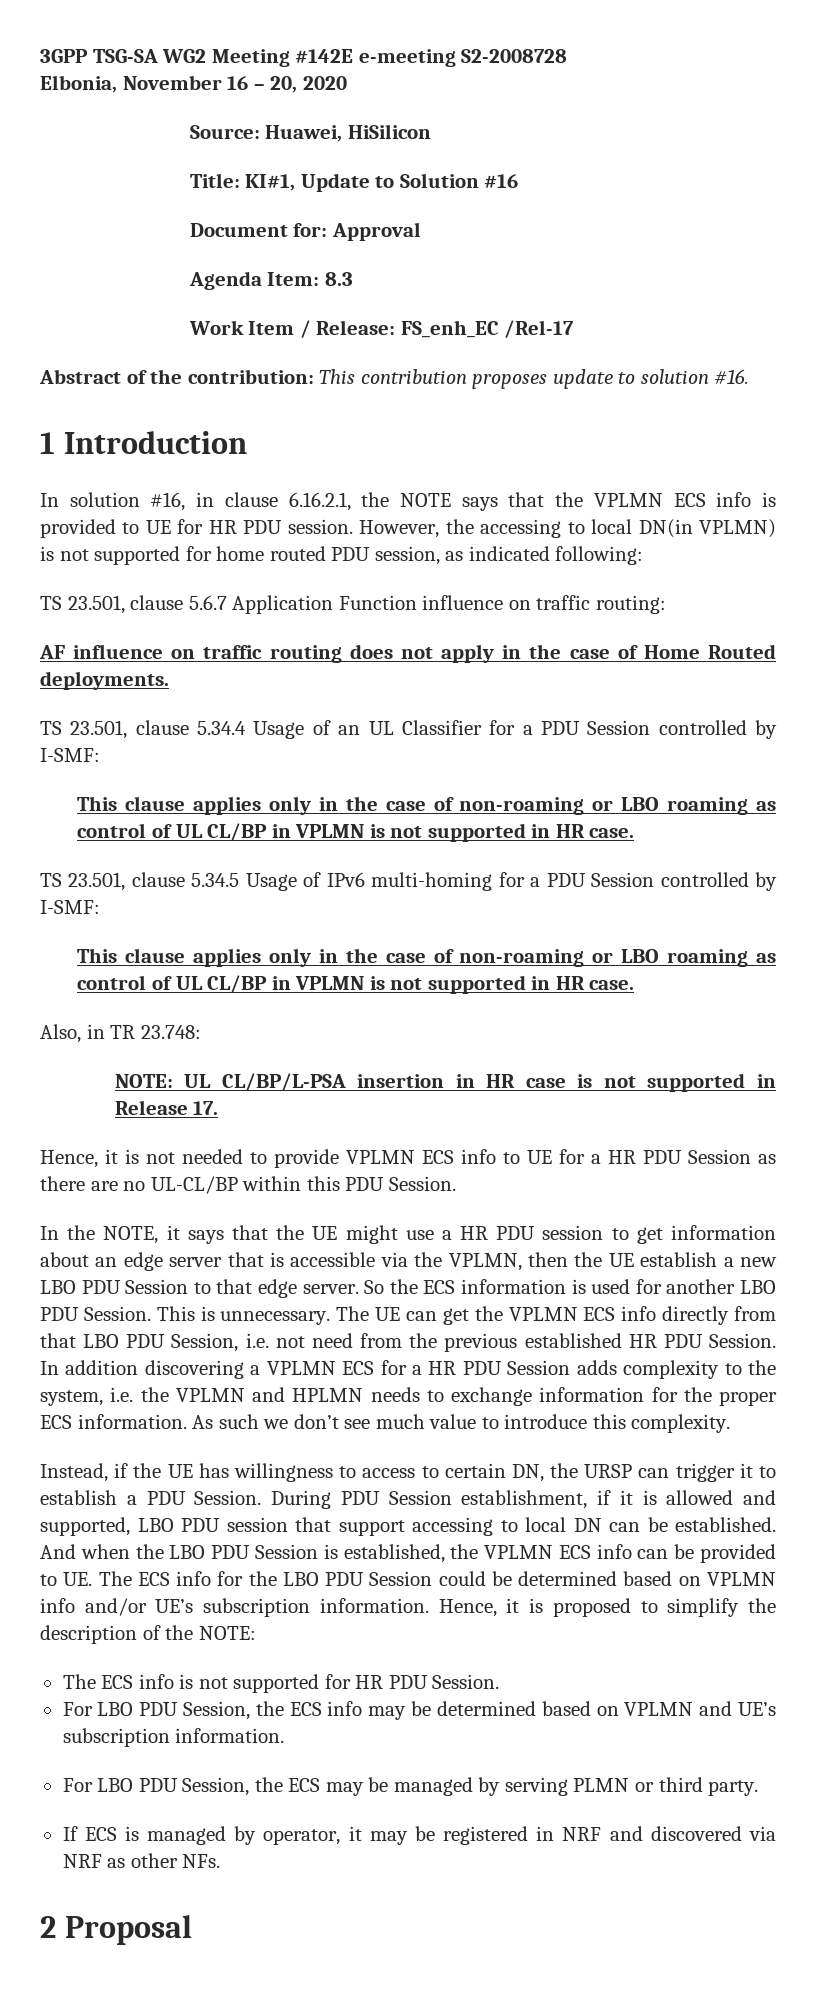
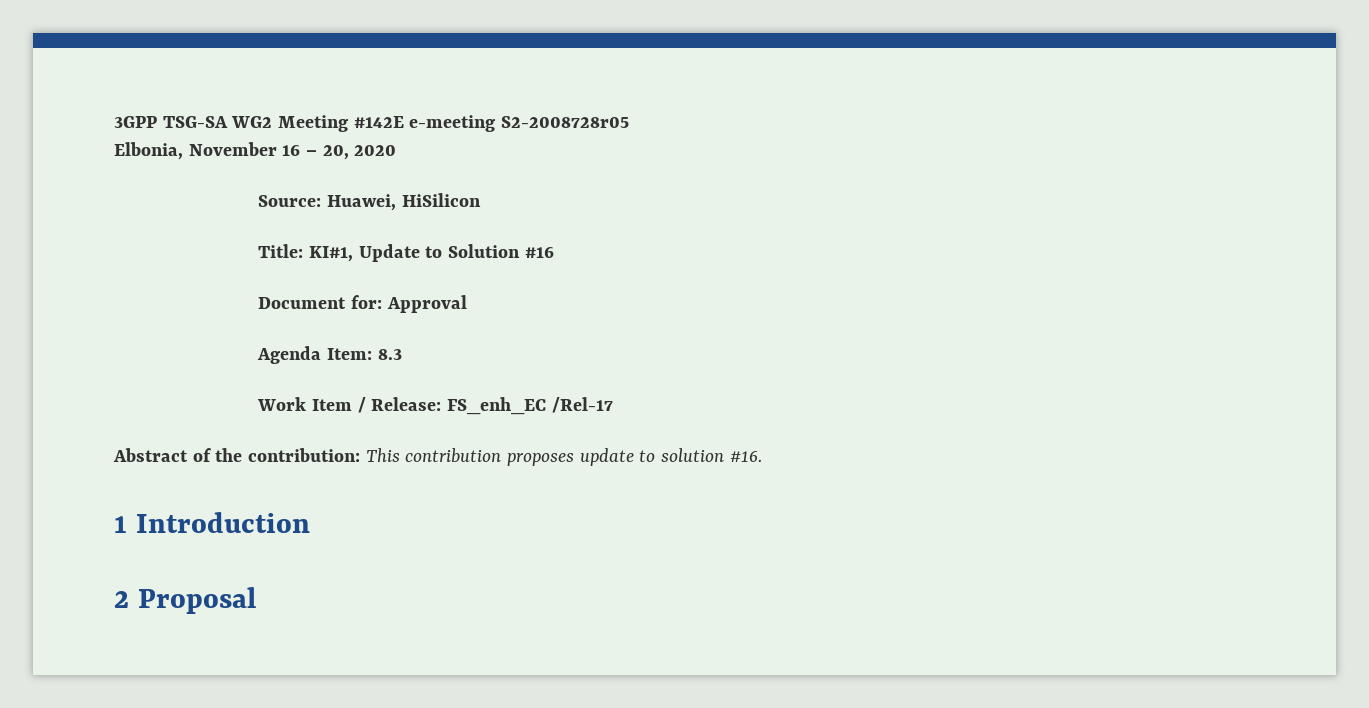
- 3GPP TSG-SA WG2 Meeting #142E e-meeting S2-2008728
+ 3GPP TSG-SA WG2 Meeting #142E e-meeting S2-2008728r05
- In solution #16, in clause 6.16.2.1, the NOTE says that the VPLMN ECS info is provided to UE for HR PDU session. However, the accessing to local DN(in VPLMN) is not supported for home routed PDU session, as indicated following:
- TS 23.501, clause 5.6.7 Application Function influence on traffic routing:
- AF influence on traffic routing does not apply in the case of Home Routed deployments.
- TS 23.501, clause 5.34.4 Usage of an UL Classifier for a PDU Session controlled by I-SMF:
- This clause applies only in the case of non-roaming or LBO roaming as control of UL CL/BP in VPLMN is not supported in HR case.
- TS 23.501, clause 5.34.5 Usage of IPv6 multi-homing for a PDU Session controlled by I-SMF:
- This clause applies only in the case of non-roaming or LBO roaming as control of UL CL/BP in VPLMN is not supported in HR case.
- Also, in TR 23.748:
- NOTE: UL CL/BP/L-PSA insertion in HR case is not supported in Release 17.
- Hence, it is not needed to provide VPLMN ECS info to UE for a HR PDU Session as there are no UL-CL/BP within this PDU Session.
- In the NOTE, it says that the UE might use a HR PDU session to get information about an edge server that is accessible via the VPLMN, then the UE establish a new LBO PDU Session to that edge server. So the ECS information is used for another LBO PDU Session. This is unnecessary. The UE can get the VPLMN ECS info directly from that LBO PDU Session, i.e. not need from the previous established HR PDU Session. In addition discovering a VPLMN ECS for a HR PDU Session adds complexity to the system, i.e. the VPLMN and HPLMN needs to exchange information for the proper ECS information. As such we don’t see much value to introduce this complexity.
- Instead, if the UE has willingness to access to certain DN, the URSP can trigger it to establish a PDU Session. During PDU Session establishment, if it is allowed and supported, LBO PDU session that support accessing to local DN can be established. And when the LBO PDU Session is established, the VPLMN ECS info can be provided to UE. The ECS info for the LBO PDU Session could be determined based on VPLMN info and/or UE’s subscription information. Hence, it is proposed to simplify the description of the NOTE:
- The ECS info is not supported for HR PDU Session.
- For LBO PDU Session, the ECS info may be determined based on VPLMN and UE’s subscription information.
- For LBO PDU Session, the ECS may be managed by serving PLMN or third party.
- If ECS is managed by operator, it may be registered in NRF and discovered via NRF as other NFs.

